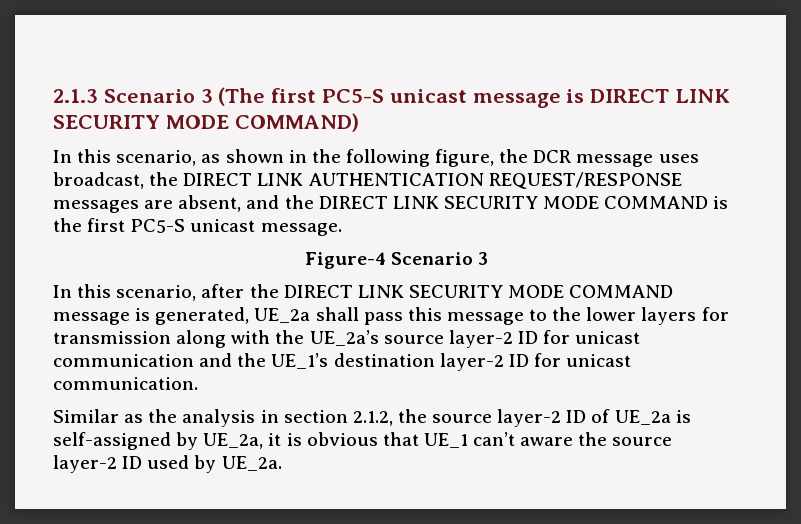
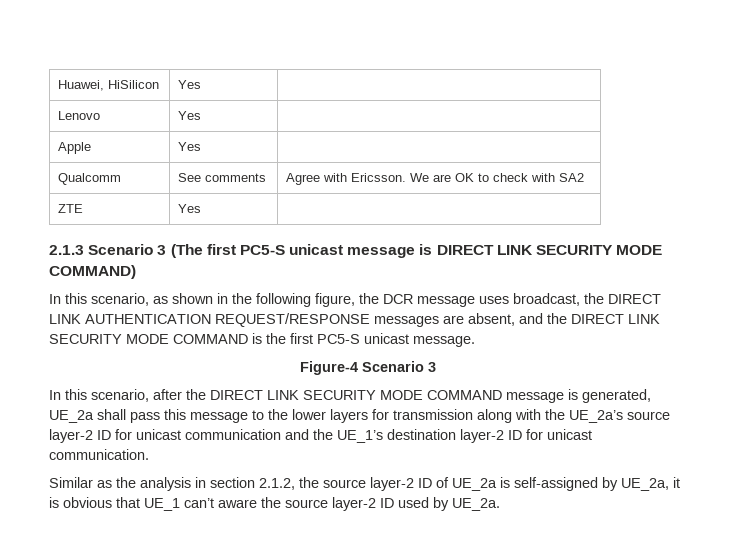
+ Huawei, HiSilicon | Yes |
+ Lenovo | Yes |
+ Apple | Yes |
+ Qualcomm | See comments | Agree with Ericsson. We are OK to check with SA2
+ ZTE | Yes |

